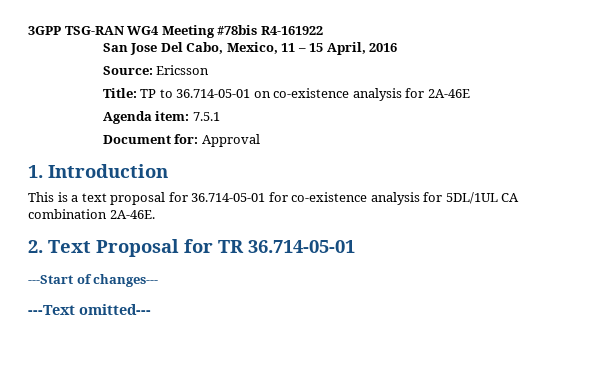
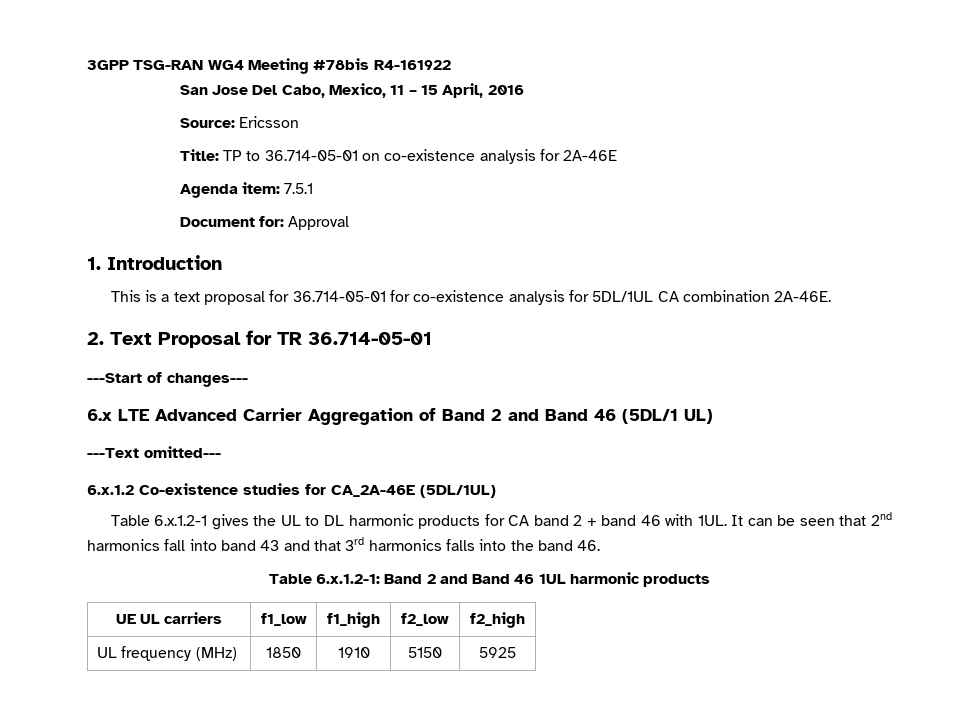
+ 6.x LTE Advanced Carrier Aggregation of Band 2 and Band 46 (5DL/1 UL)
  ---Text omitted---
+ 6.x.1.2 Co-existence studies for CA_2A-46E (5DL/1UL)
+ Table 6.x.1.2-1 gives the UL to DL harmonic products for CA band 2 + band 46 with 1UL. It can be seen that 2nd harmonics fall into band 43 and that 3rd harmonics falls into the band 46.
+ Table 6.x.1.2-1: Band 2 and Band 46 1UL harmonic products
+ UE UL carriers | f1_low | f1_high | f2_low | f2_high
+ UL frequency (MHz) | 1850 | 1910 | 5150 | 5925

